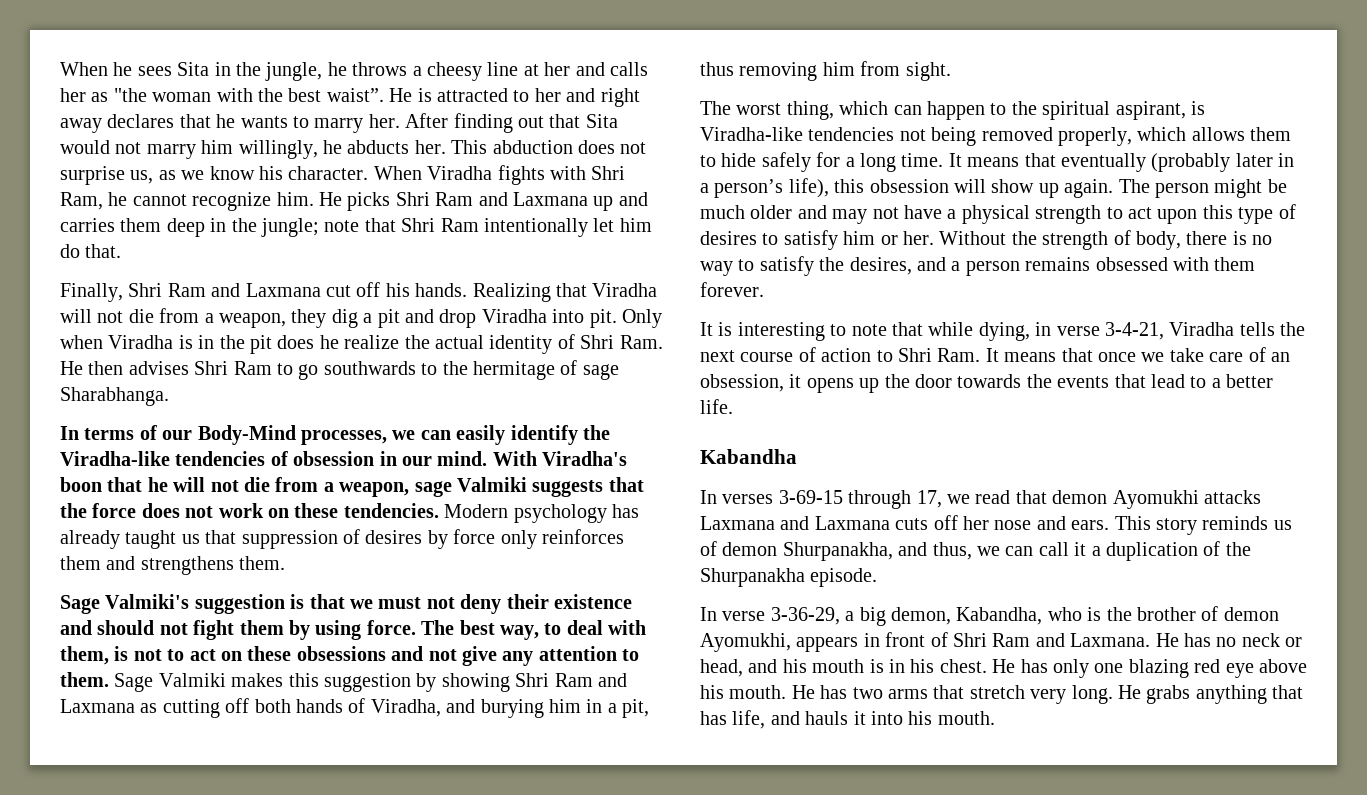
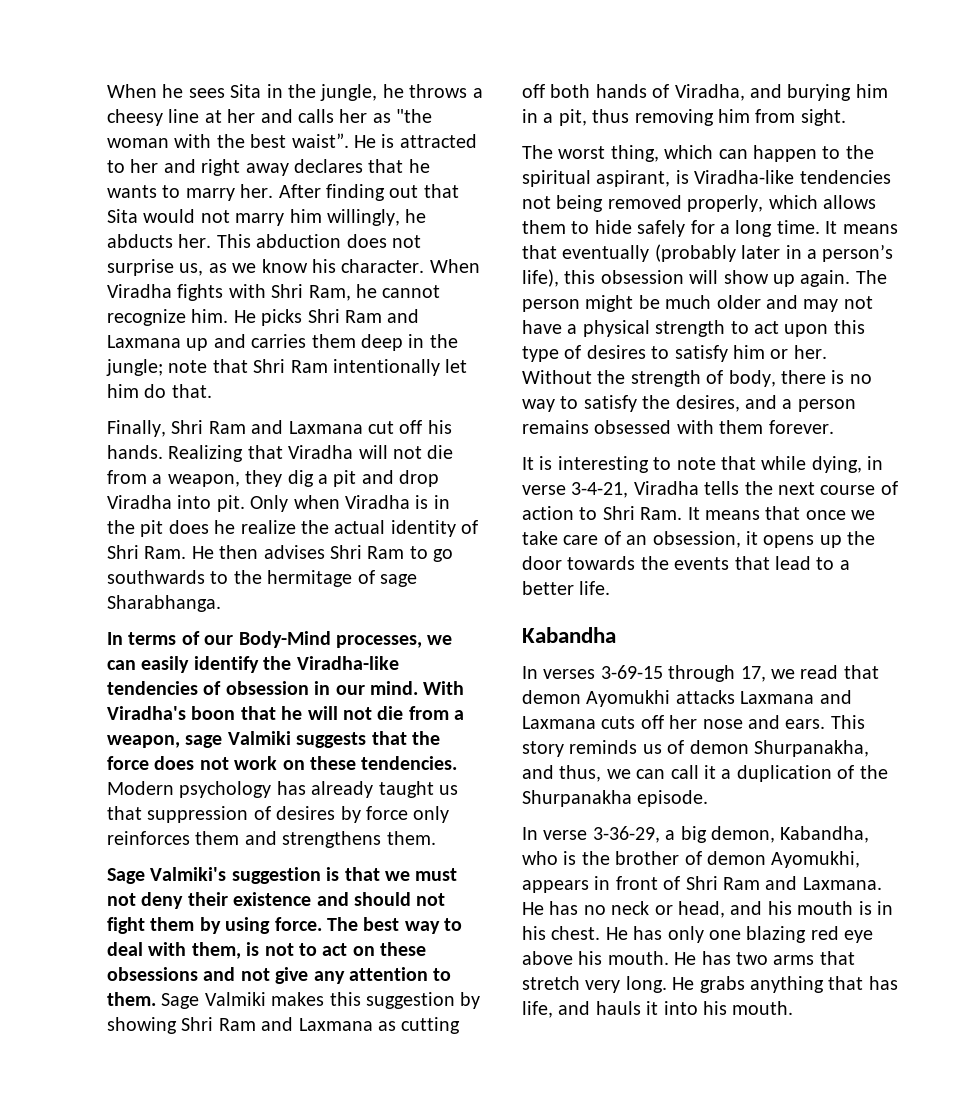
- The best way, to deal with them, is not to act on these obsessions and not give any attention to them.
+ The best way to deal with them, is not to act on these obsessions and not give any attention to them.

